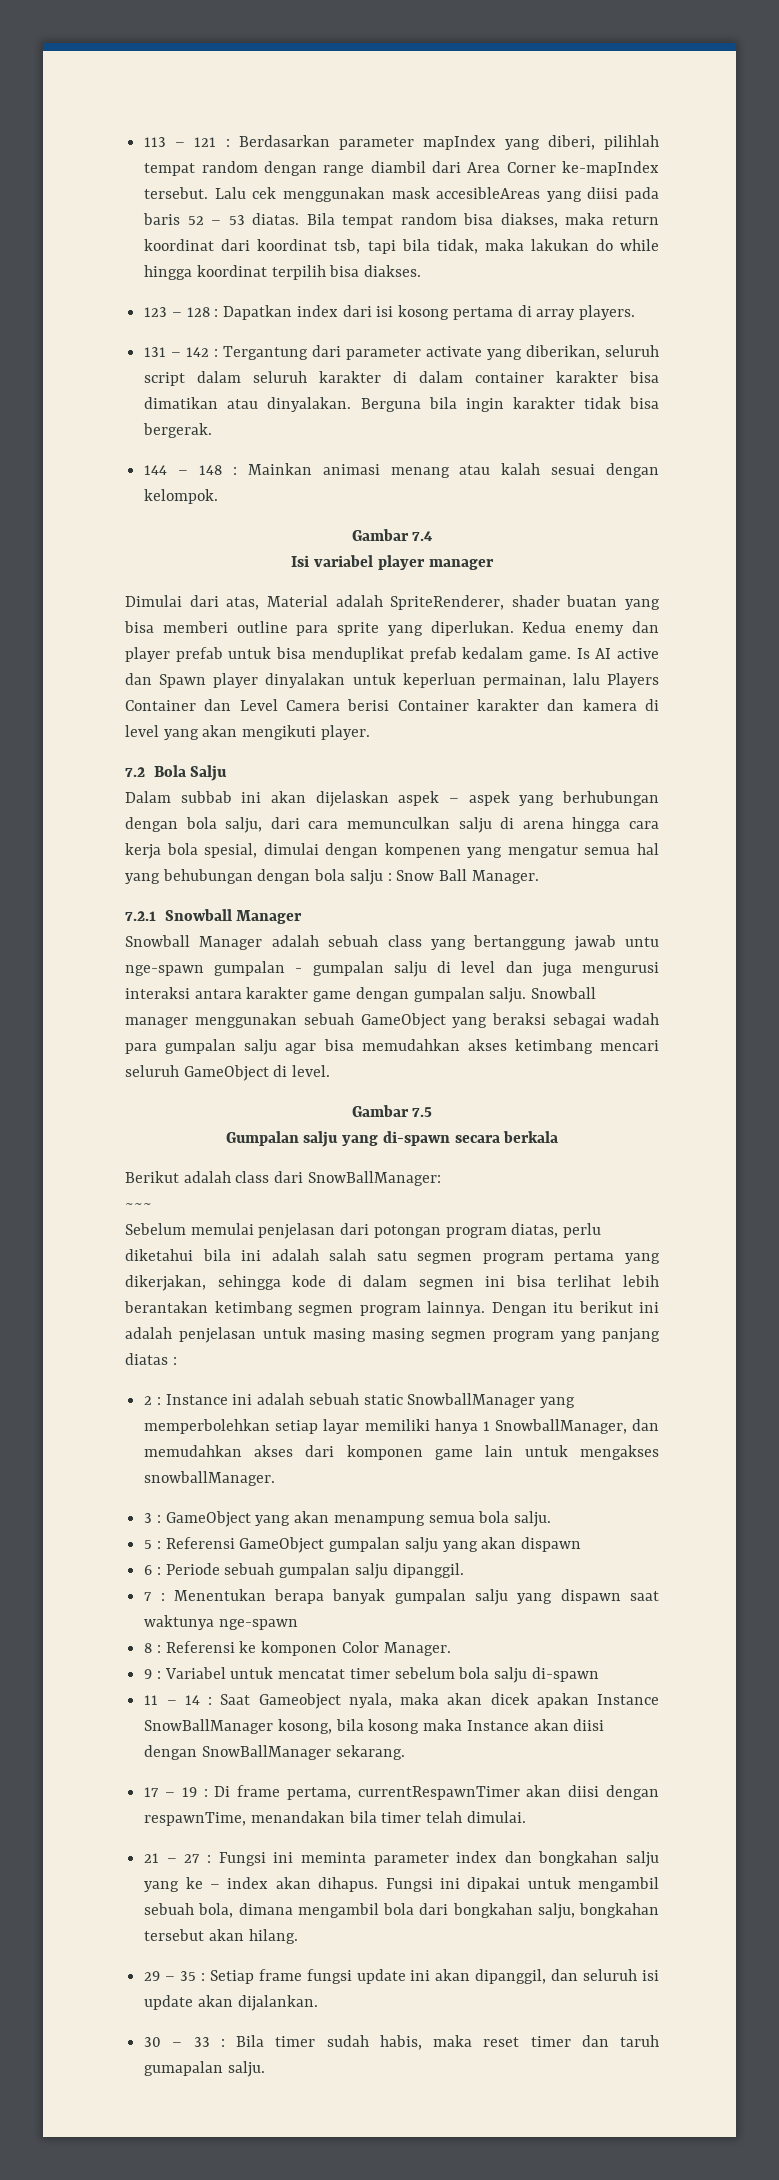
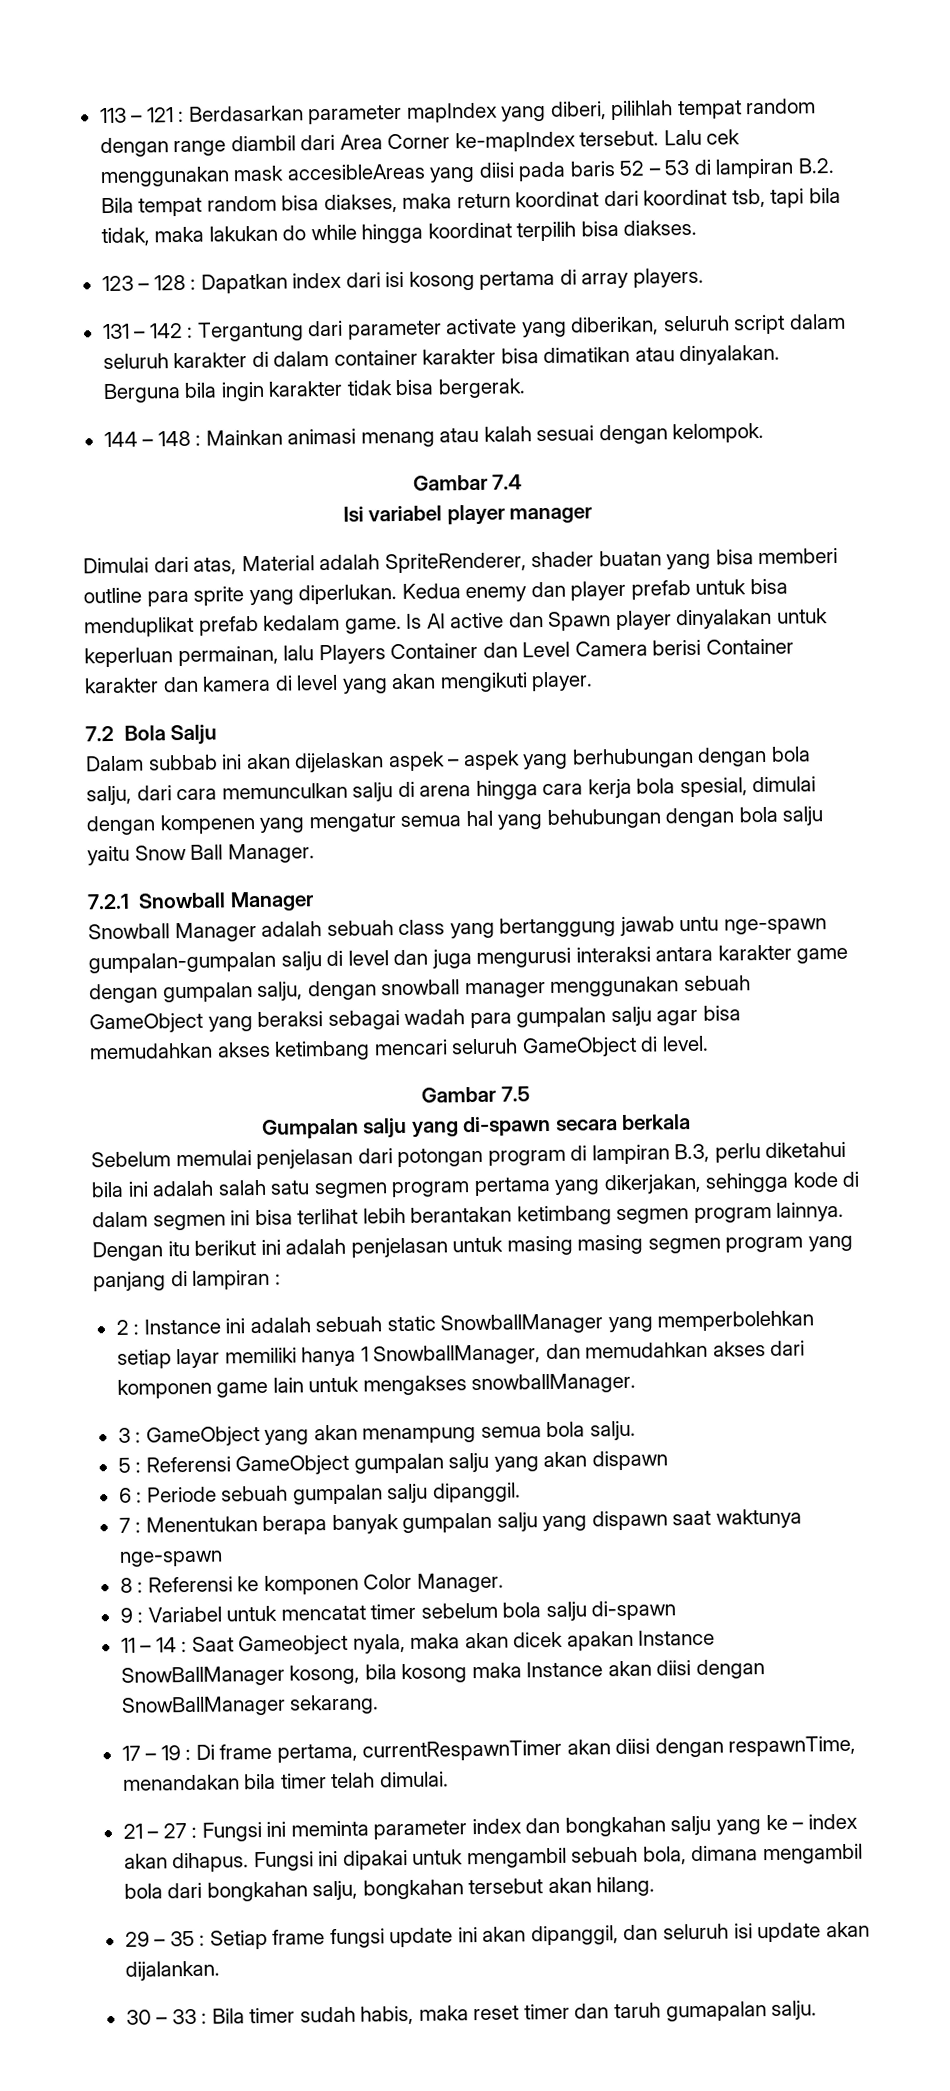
- Lalu cek menggunakan mask accesibleAreas yang diisi pada baris 52 – 53 diatas. Bila tempat random bisa diakses, maka return koordinat dari koordinat tsb, tapi bila tidak, maka lakukan do while hingga koordinat terpilih bisa diakses.
+ Lalu cek menggunakan mask accesibleAreas yang diisi pada baris 52 – 53 di lampiran B.2. Bila tempat random bisa diakses, maka return koordinat dari koordinat tsb, tapi bila tidak, maka lakukan do while hingga koordinat terpilih bisa diakses.
- Dalam subbab ini akan dijelaskan aspek – aspek yang berhubungan dengan bola salju, dari cara memunculkan salju di arena hingga cara kerja bola spesial, dimulai dengan kompenen yang mengatur semua hal yang behubungan dengan bola salju : Snow Ball Manager.
+ Dalam subbab ini akan dijelaskan aspek – aspek yang berhubungan dengan bola salju, dari cara memunculkan salju di arena hingga cara kerja bola spesial, dimulai dengan kompenen yang mengatur semua hal yang behubungan dengan bola salju yaitu Snow Ball Manager.
- Snowball Manager adalah sebuah class yang bertanggung jawab untu nge-spawn gumpalan - gumpalan salju di level dan juga mengurusi interaksi antara karakter game dengan gumpalan salju. Snowball manager menggunakan sebuah GameObject yang beraksi sebagai wadah para gumpalan salju agar bisa memudahkan akses ketimbang mencari seluruh GameObject di level.
+ Snowball Manager adalah sebuah class yang bertanggung jawab untu nge-spawn gumpalan-gumpalan salju di level dan juga mengurusi interaksi antara karakter game dengan gumpalan salju, dengan snowball manager menggunakan sebuah GameObject yang beraksi sebagai wadah para gumpalan salju agar bisa memudahkan akses ketimbang mencari seluruh GameObject di level.
- Berikut adalah class dari SnowBallManager:
- ~~~
- Sebelum memulai penjelasan dari potongan program diatas, perlu diketahui bila ini adalah salah satu segmen program pertama yang dikerjakan, sehingga kode di dalam segmen ini bisa terlihat lebih berantakan ketimbang segmen program lainnya.
+ Sebelum memulai penjelasan dari potongan program di lampiran B.3, perlu diketahui bila ini adalah salah satu segmen program pertama yang dikerjakan, sehingga kode di dalam segmen ini bisa terlihat lebih berantakan ketimbang segmen program lainnya.
- Dengan itu berikut ini adalah penjelasan untuk masing masing segmen program yang panjang diatas :
+ Dengan itu berikut ini adalah penjelasan untuk masing masing segmen program yang panjang di lampiran :

